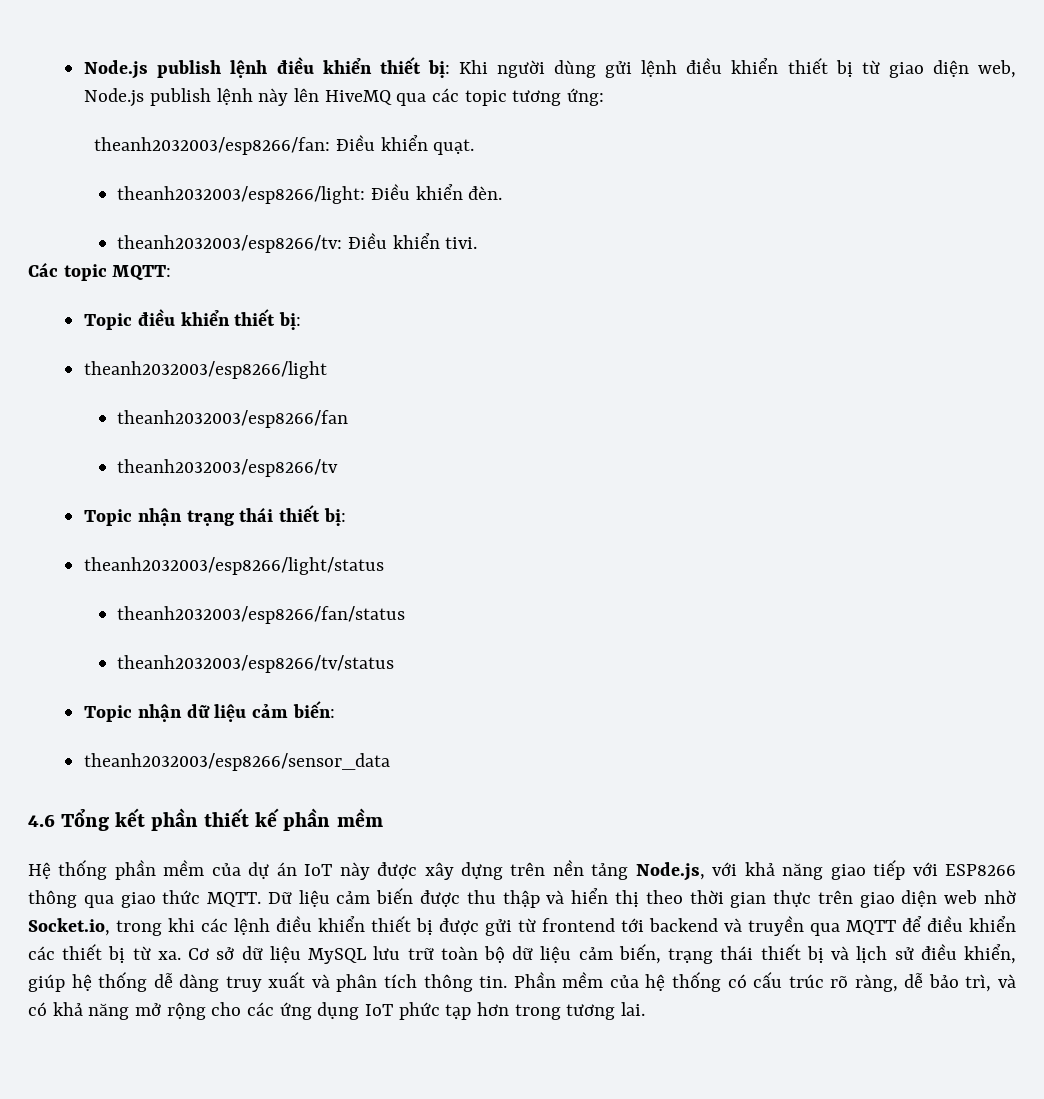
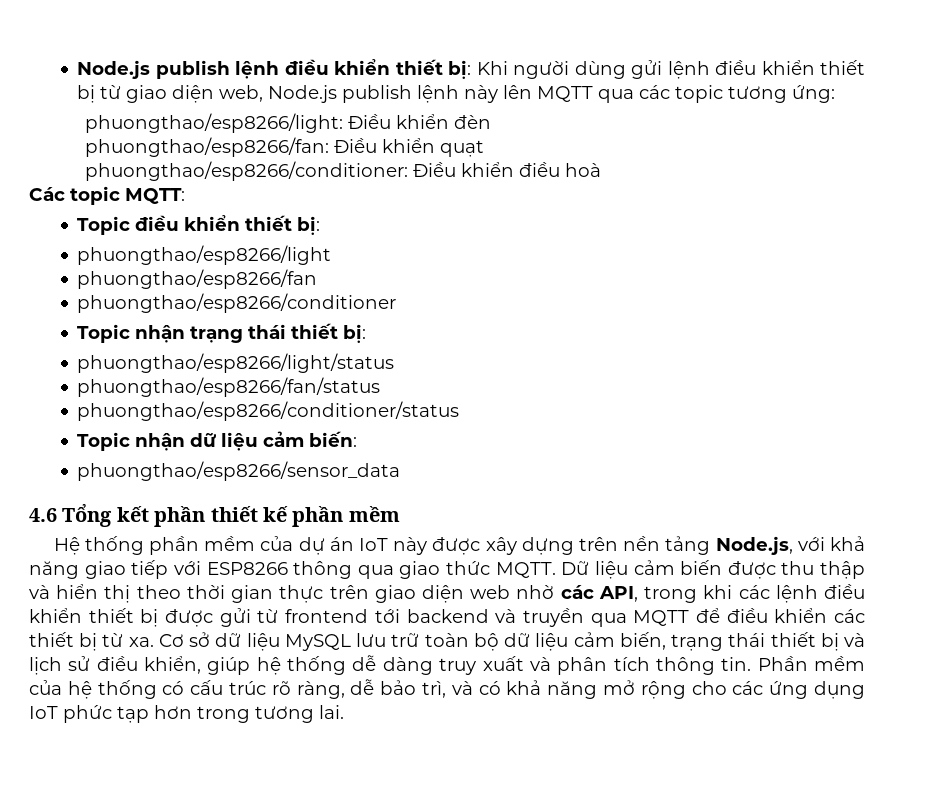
- Node.js publish lệnh điều khiển thiết bị: Khi người dùng gửi lệnh điều khiển thiết bị từ giao diện web, Node.js publish lệnh này lên HiveMQ qua các topic tương ứng:
+ Node.js publish lệnh điều khiển thiết bị: Khi người dùng gửi lệnh điều khiển thiết bị từ giao diện web, Node.js publish lệnh này lên MQTT qua các topic tương ứng:
- theanh2032003/esp8266/fan: Điều khiển quạt.
- theanh2032003/esp8266/light: Điều khiển đèn.
- theanh2032003/esp8266/tv: Điều khiển tivi.
+ phuongthao/esp8266/light: Điều khiển đèn
+ phuongthao/esp8266/fan: Điều khiển quạt
+ phuongthao/esp8266/conditioner: Điều khiển điều hoà
- theanh2032003/esp8266/light
- theanh2032003/esp8266/fan
- theanh2032003/esp8266/tv
+ phuongthao/esp8266/light
+ phuongthao/esp8266/fan
+ phuongthao/esp8266/conditioner
- theanh2032003/esp8266/light/status
- theanh2032003/esp8266/fan/status
- theanh2032003/esp8266/tv/status
+ phuongthao/esp8266/light/status
+ phuongthao/esp8266/fan/status
+ phuongthao/esp8266/conditioner/status
- theanh2032003/esp8266/sensor_data
+ phuongthao/esp8266/sensor_data
- Dữ liệu cảm biến được thu thập và hiển thị theo thời gian thực trên giao diện web nhờ Socket.io, trong khi các lệnh điều khiển thiết bị được gửi từ frontend tới backend và truyền qua MQTT để điều khiển các thiết bị từ xa.
+ Dữ liệu cảm biến được thu thập và hiển thị theo thời gian thực trên giao diện web nhờ các API, trong khi các lệnh điều khiển thiết bị được gửi từ frontend tới backend và truyền qua MQTT để điều khiển các thiết bị từ xa.

